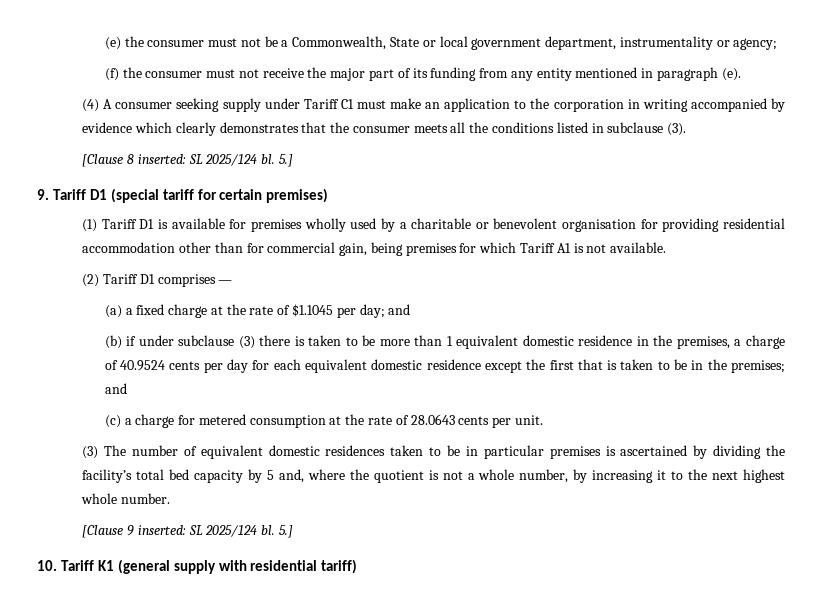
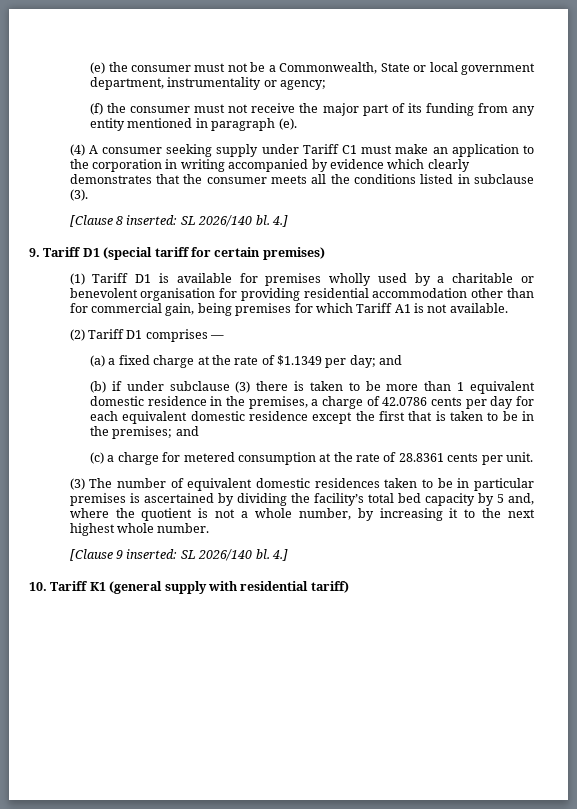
- [Clause 8 inserted: SL 2025/124 bl. 5.]
+ [Clause 8 inserted: SL 2026/140 bl. 4.]
- (a) a fixed charge at the rate of $1.1045 per day; and
+ (a) a fixed charge at the rate of $1.1349 per day; and
- (b) if under subclause (3) there is taken to be more than 1 equivalent domestic residence in the premises, a charge of 40.9524 cents per day for each equivalent domestic residence except the first that is taken to be in the premises; and
+ (b) if under subclause (3) there is taken to be more than 1 equivalent domestic residence in the premises, a charge of 42.0786 cents per day for each equivalent domestic residence except the first that is taken to be in the premises; and
- (c) a charge for metered consumption at the rate of 28.0643 cents per unit.
+ (c) a charge for metered consumption at the rate of 28.8361 cents per unit.
- [Clause 9 inserted: SL 2025/124 bl. 5.]
+ [Clause 9 inserted: SL 2026/140 bl. 4.]

